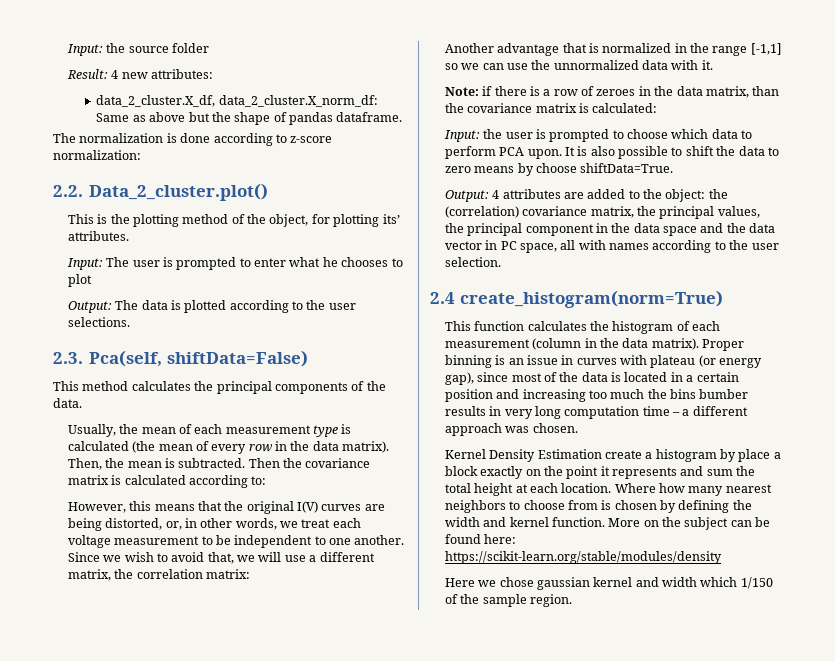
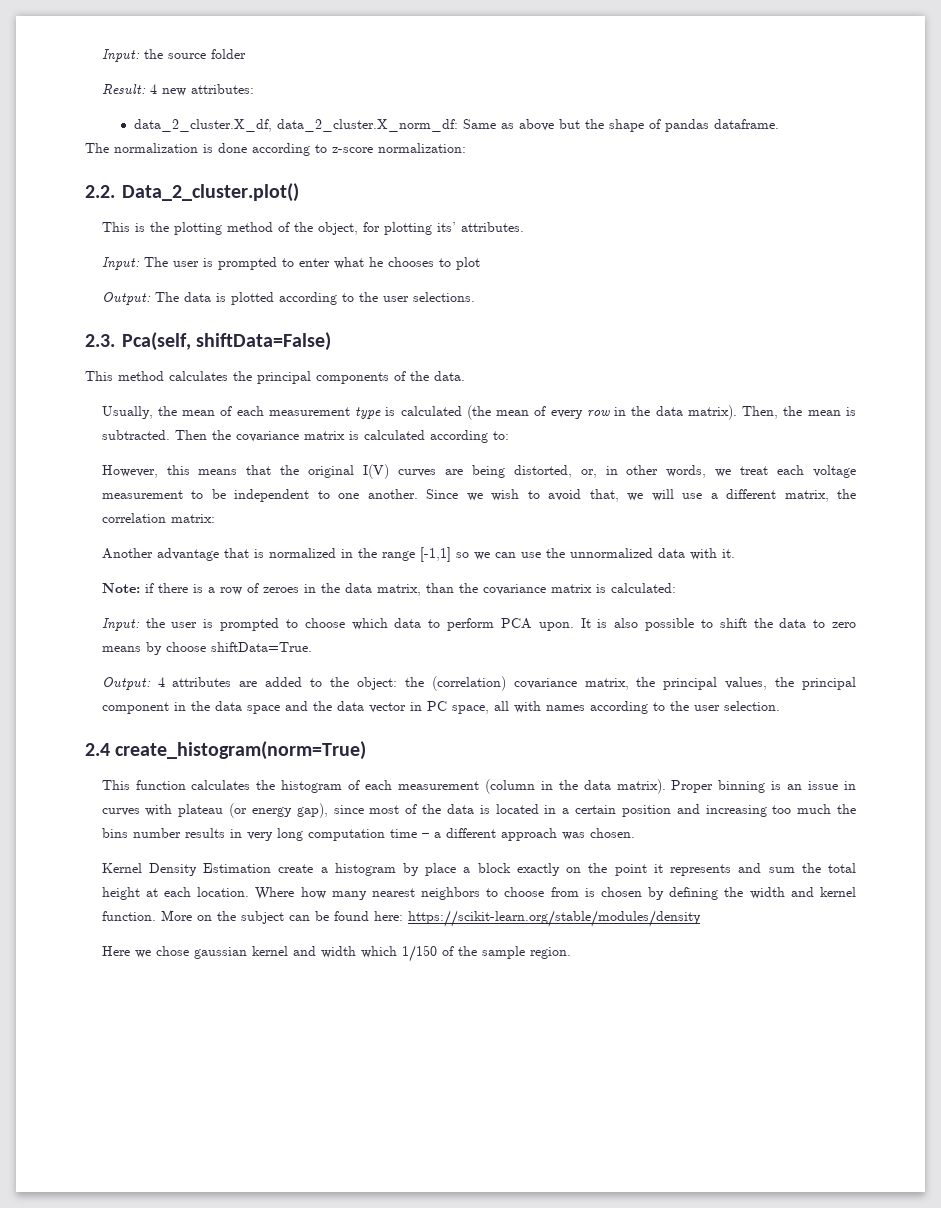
- Proper binning is an issue in curves with plateau (or energy gap), since most of the data is located in a certain position and increasing too much the bins bumber results in very long computation time – a different approach was chosen.
+ Proper binning is an issue in curves with plateau (or energy gap), since most of the data is located in a certain position and increasing too much the bins number results in very long computation time – a different approach was chosen.

